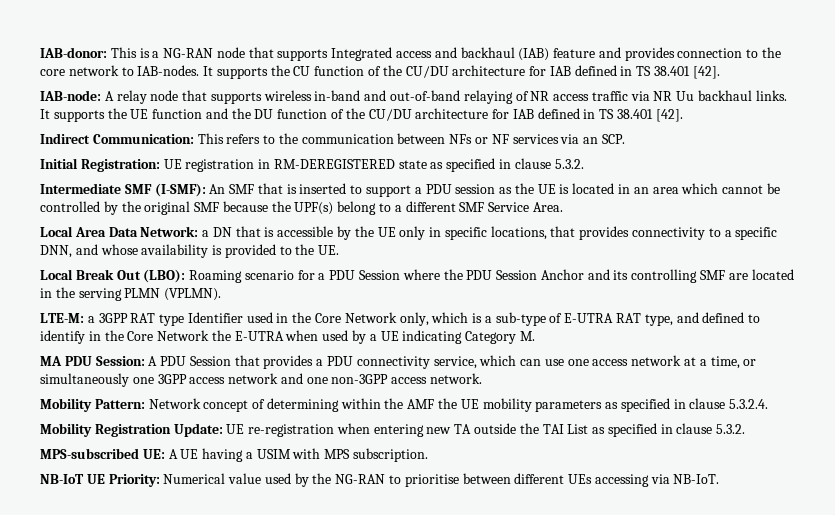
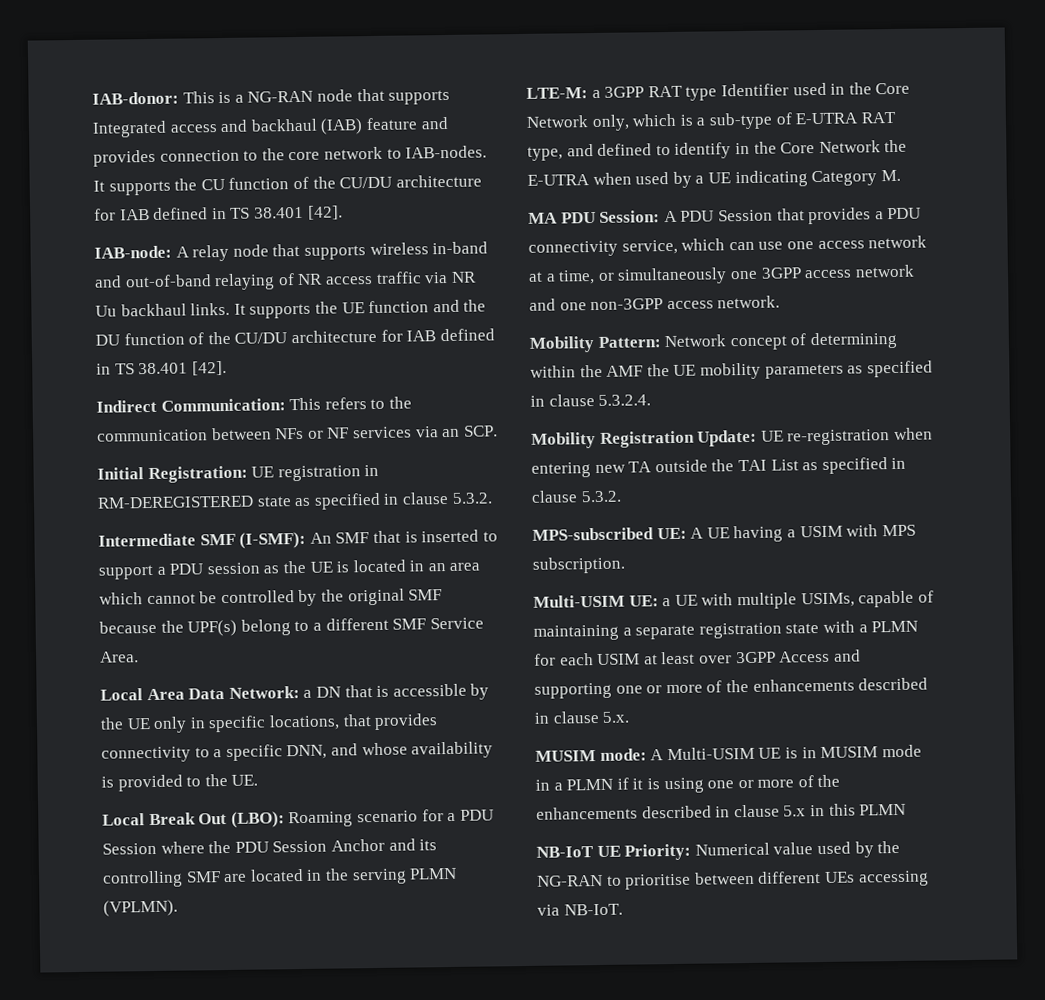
+ Multi-USIM UE: a UE with multiple USIMs, capable of maintaining a separate registration state with a PLMN for each USIM at least over 3GPP Access and supporting one or more of the enhancements described in clause 5.x.
+ MUSIM mode: A Multi-USIM UE is in MUSIM mode in a PLMN if it is using one or more of the enhancements described in clause 5.x in this PLMN

